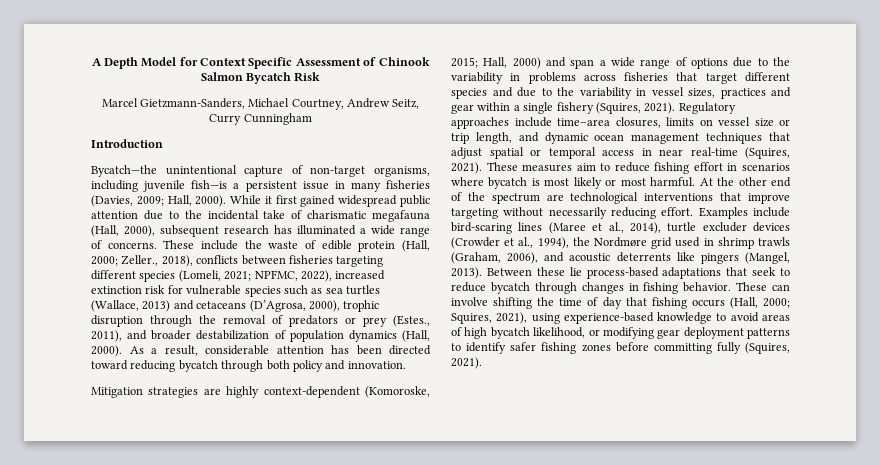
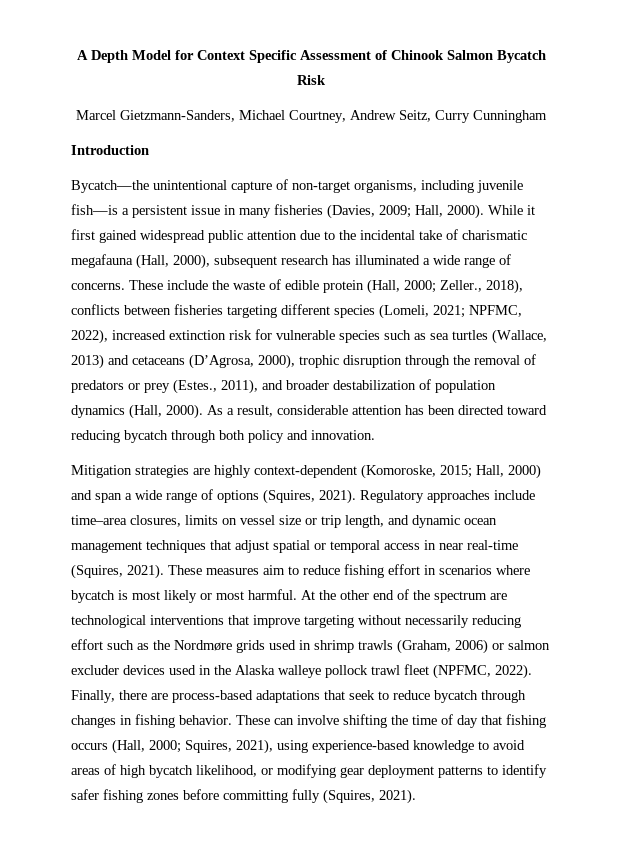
- Mitigation strategies are highly context-dependent (Komoroske, 2015; Hall, 2000) and span a wide range of options due to the variability in problems across fisheries that target different species and due to the variability in vessel sizes, practices and gear within a single fishery (Squires, 2021).
+ Mitigation strategies are highly context-dependent (Komoroske, 2015; Hall, 2000) and span a wide range of options (Squires, 2021).
- At the other end of the spectrum are technological interventions that improve targeting without necessarily reducing effort. Examples include bird-scaring lines (Maree et al., 2014), turtle excluder devices (Crowder et al., 1994), the Nordmøre grid used in shrimp trawls (Graham, 2006), and acoustic deterrents like pingers (Mangel, 2013). Between these lie process-based adaptations that seek to reduce bycatch through changes in fishing behavior.
+ At the other end of the spectrum are technological interventions that improve targeting without necessarily reducing effort such as the Nordmøre grids used in shrimp trawls (Graham, 2006) or salmon excluder devices used in the Alaska walleye pollock trawl fleet (NPFMC, 2022). Finally, there are process-based adaptations that seek to reduce bycatch through changes in fishing behavior.

